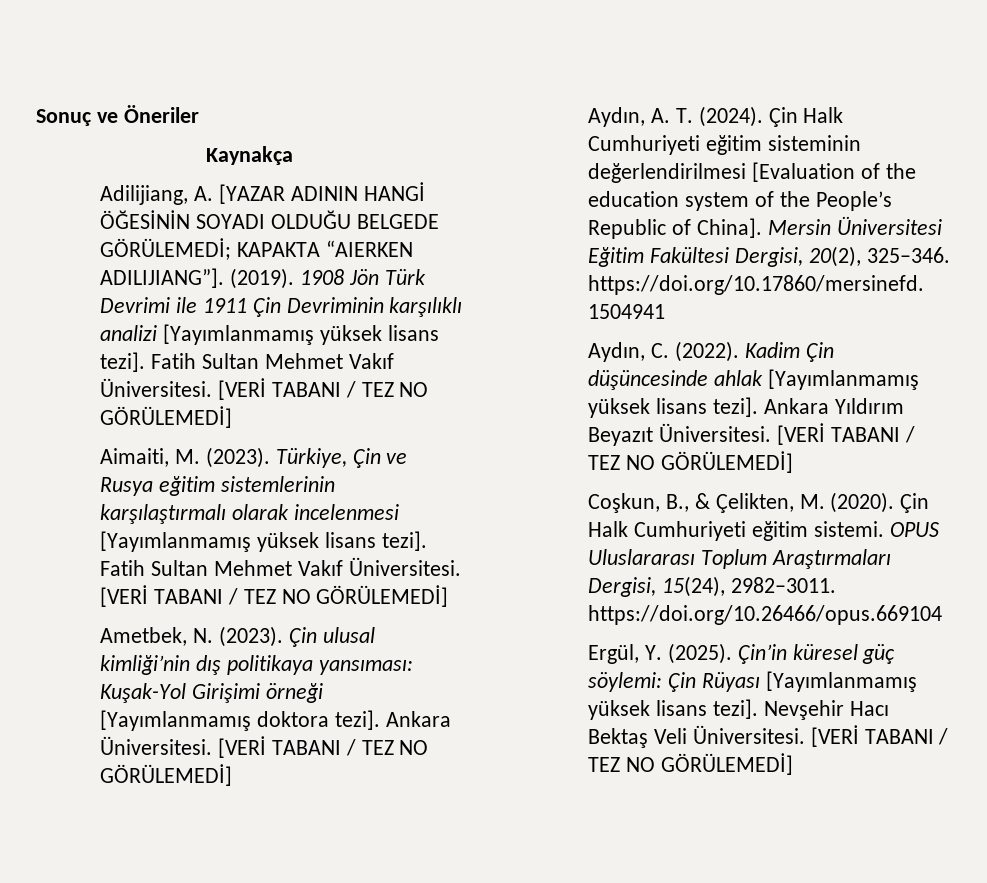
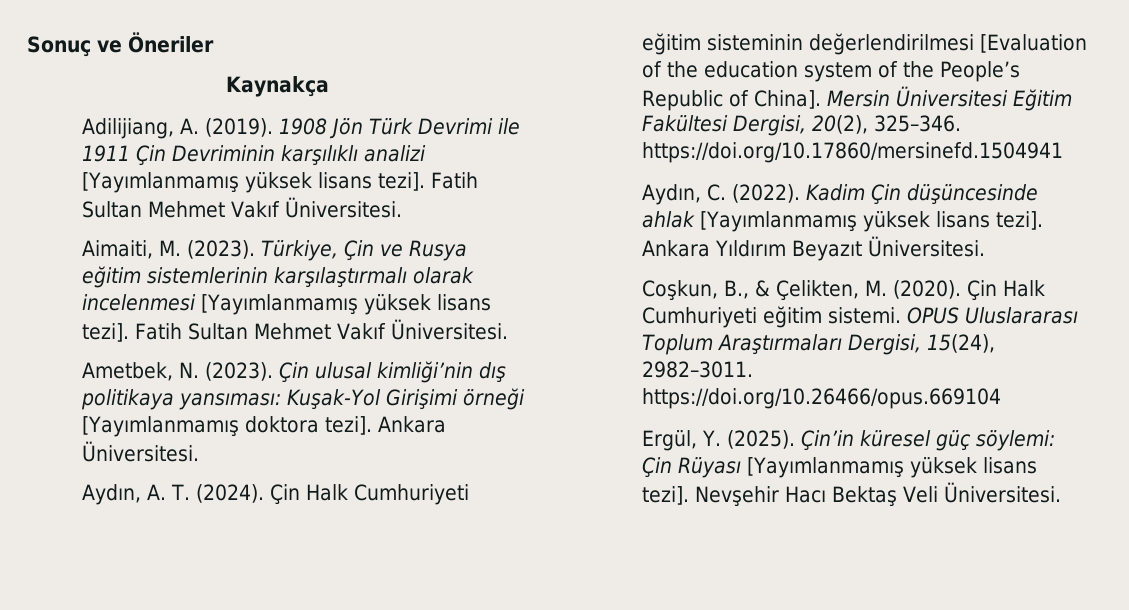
- Adilijiang, A. [YAZAR ADININ HANGİ ÖĞESİNİN SOYADI OLDUĞU BELGEDE GÖRÜLEMEDİ; KAPAKTA “AIERKEN ADILIJIANG”]. (2019).
+ Adilijiang, A. (2019).
- 1908 Jön Türk Devrimi ile 1911 Çin Devriminin karşılıklı analizi [Yayımlanmamış yüksek lisans tezi]. Fatih Sultan Mehmet Vakıf Üniversitesi. [VERİ TABANI / TEZ NO GÖRÜLEMEDİ]
+ 1908 Jön Türk Devrimi ile 1911 Çin Devriminin karşılıklı analizi [Yayımlanmamış yüksek lisans tezi]. Fatih Sultan Mehmet Vakıf Üniversitesi.
- Türkiye, Çin ve Rusya eğitim sistemlerinin karşılaştırmalı olarak incelenmesi [Yayımlanmamış yüksek lisans tezi]. Fatih Sultan Mehmet Vakıf Üniversitesi. [VERİ TABANI / TEZ NO GÖRÜLEMEDİ]
+ Türkiye, Çin ve Rusya eğitim sistemlerinin karşılaştırmalı olarak incelenmesi [Yayımlanmamış yüksek lisans tezi]. Fatih Sultan Mehmet Vakıf Üniversitesi.
- Ankara Üniversitesi. [VERİ TABANI / TEZ NO GÖRÜLEMEDİ]
+ Ankara Üniversitesi.
- Ankara Yıldırım Beyazıt Üniversitesi. [VERİ TABANI / TEZ NO GÖRÜLEMEDİ]
+ Ankara Yıldırım Beyazıt Üniversitesi.
- Nevşehir Hacı Bektaş Veli Üniversitesi. [VERİ TABANI / TEZ NO GÖRÜLEMEDİ]
+ Nevşehir Hacı Bektaş Veli Üniversitesi.

